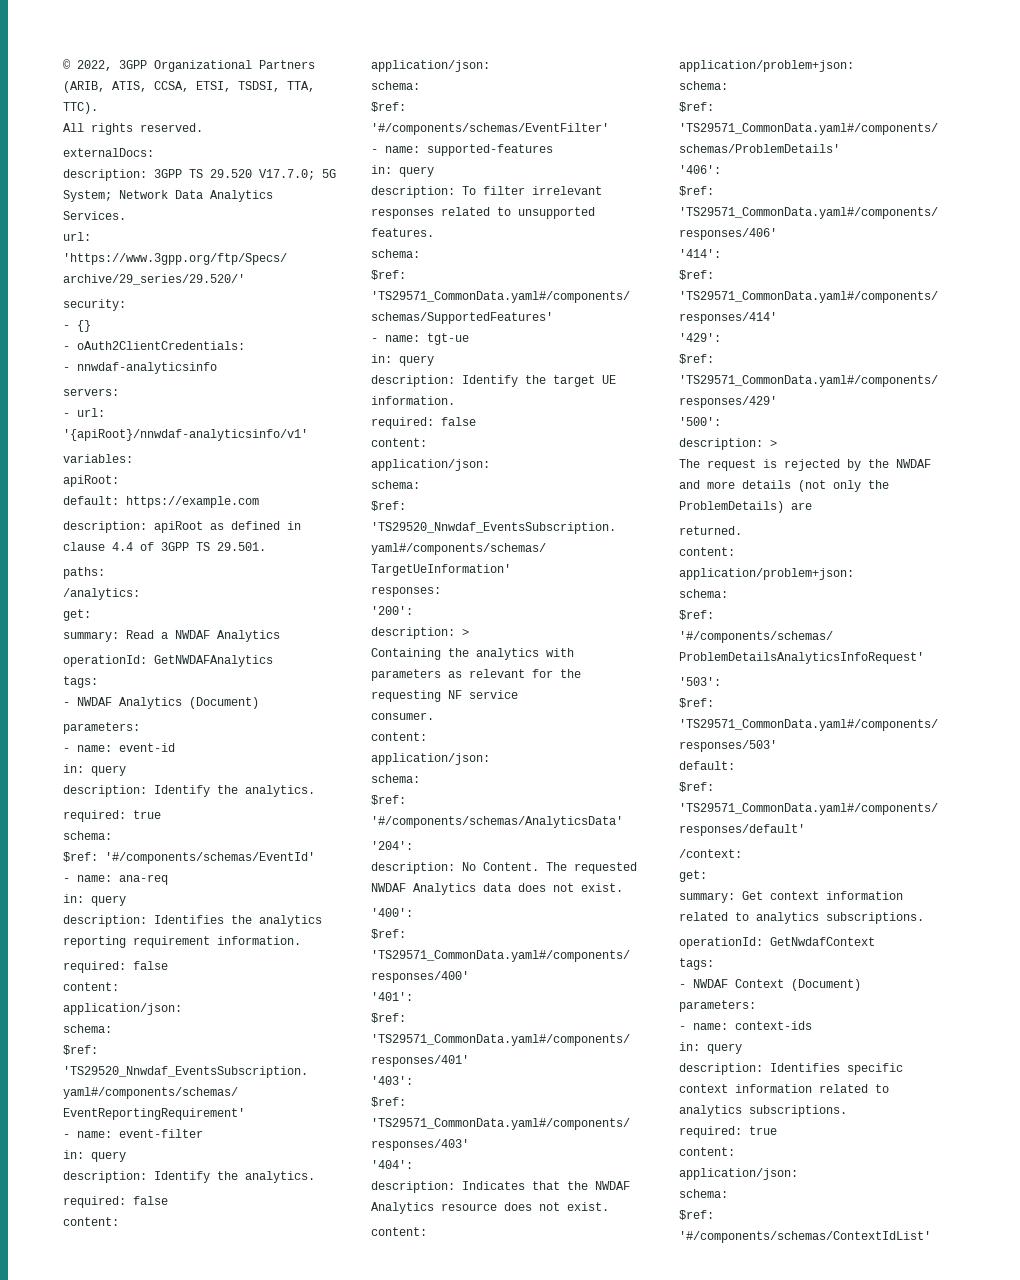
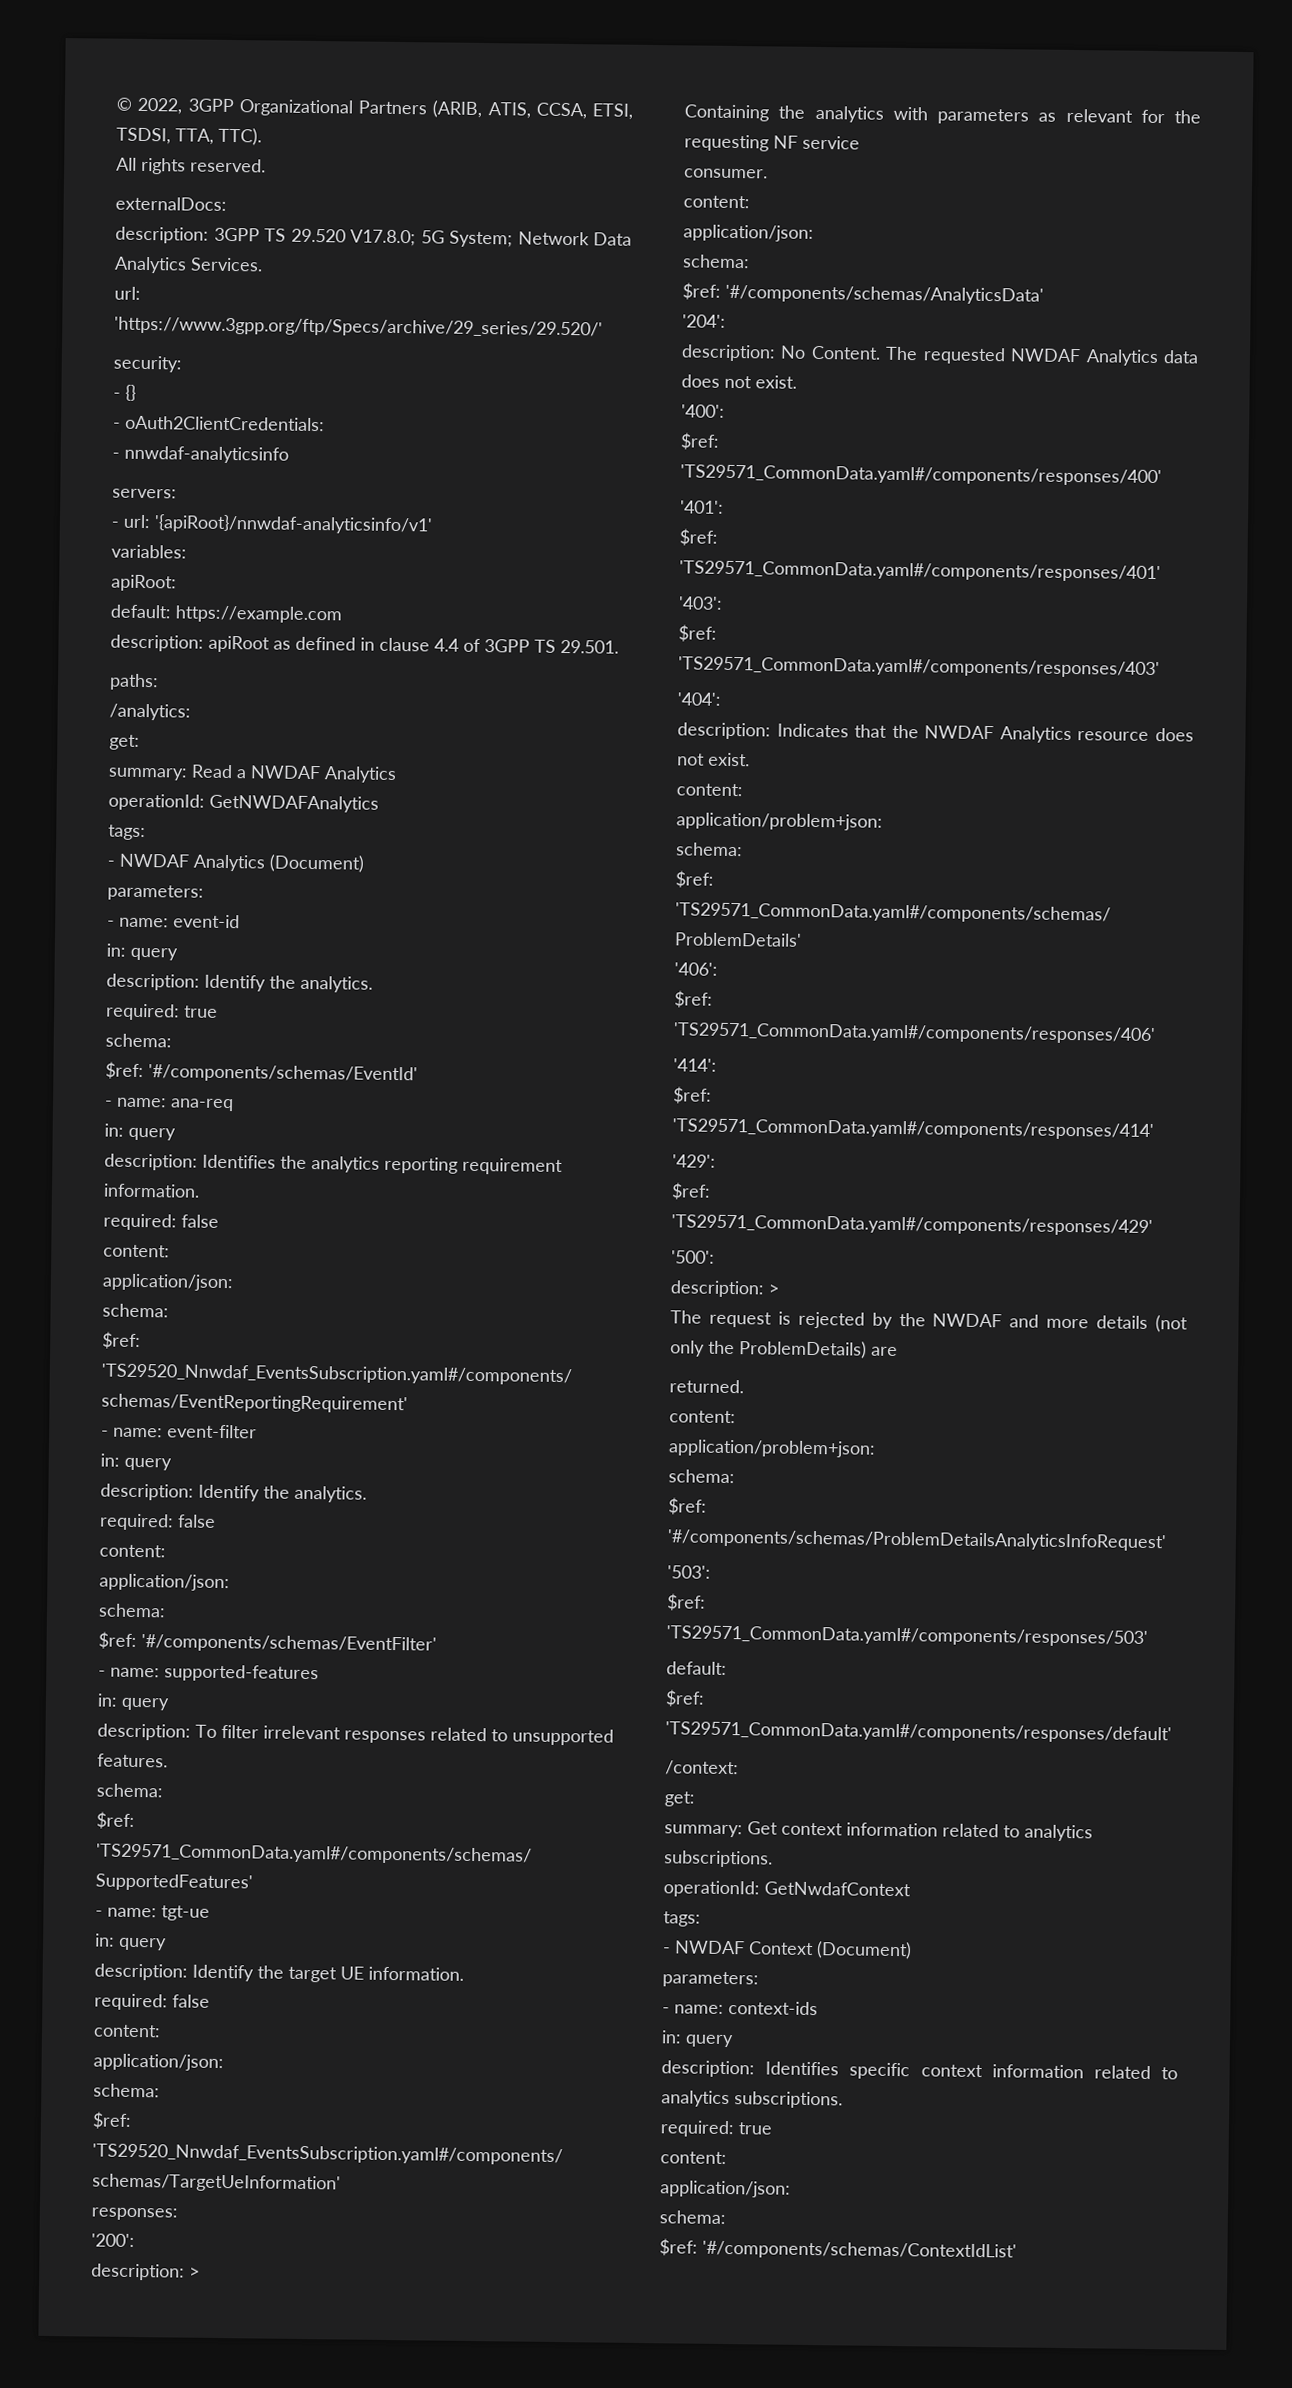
- description: 3GPP TS 29.520 V17.7.0; 5G System; Network Data Analytics Services.
+ description: 3GPP TS 29.520 V17.8.0; 5G System; Network Data Analytics Services.

